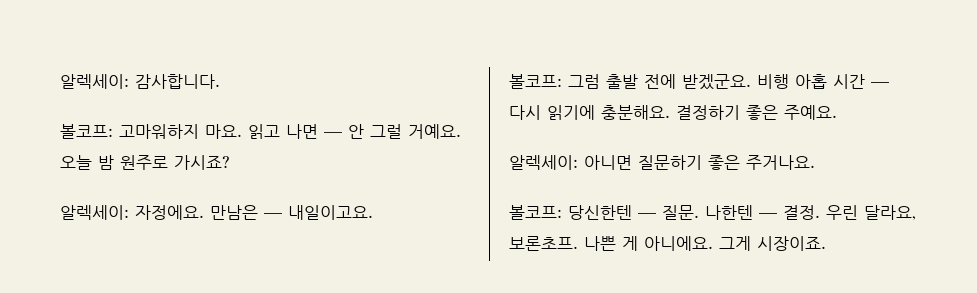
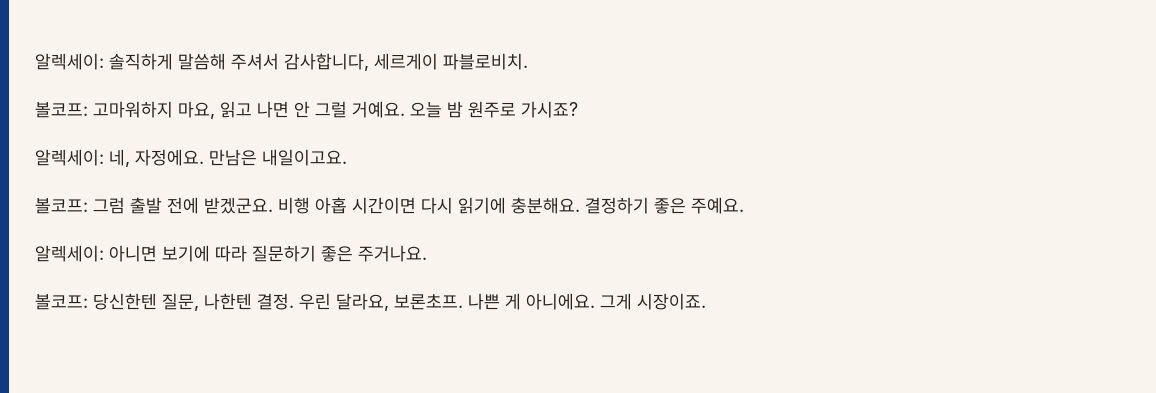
- 알렉세이: 감사합니다.
+ 알렉세이: 솔직하게 말씀해 주셔서 감사합니다, 세르게이 파블로비치.
- 볼코프: 고마워하지 마요. 읽고 나면 — 안 그럴 거예요.
+ 볼코프: 고마워하지 마요, 읽고 나면 안 그럴 거예요.
- 알렉세이: 자정에요.
+ 알렉세이: 네, 자정에요.
- 만남은 — 내일이고요.
+ 만남은 내일이고요.
- 비행 아홉 시간 — 다시 읽기에 충분해요.
+ 비행 아홉 시간이면 다시 읽기에 충분해요.
- 알렉세이: 아니면 질문하기 좋은 주거나요.
+ 알렉세이: 아니면 보기에 따라 질문하기 좋은 주거나요.
- 볼코프: 당신한텐 — 질문. 나한텐 — 결정.
+ 볼코프: 당신한텐 질문, 나한텐 결정.

